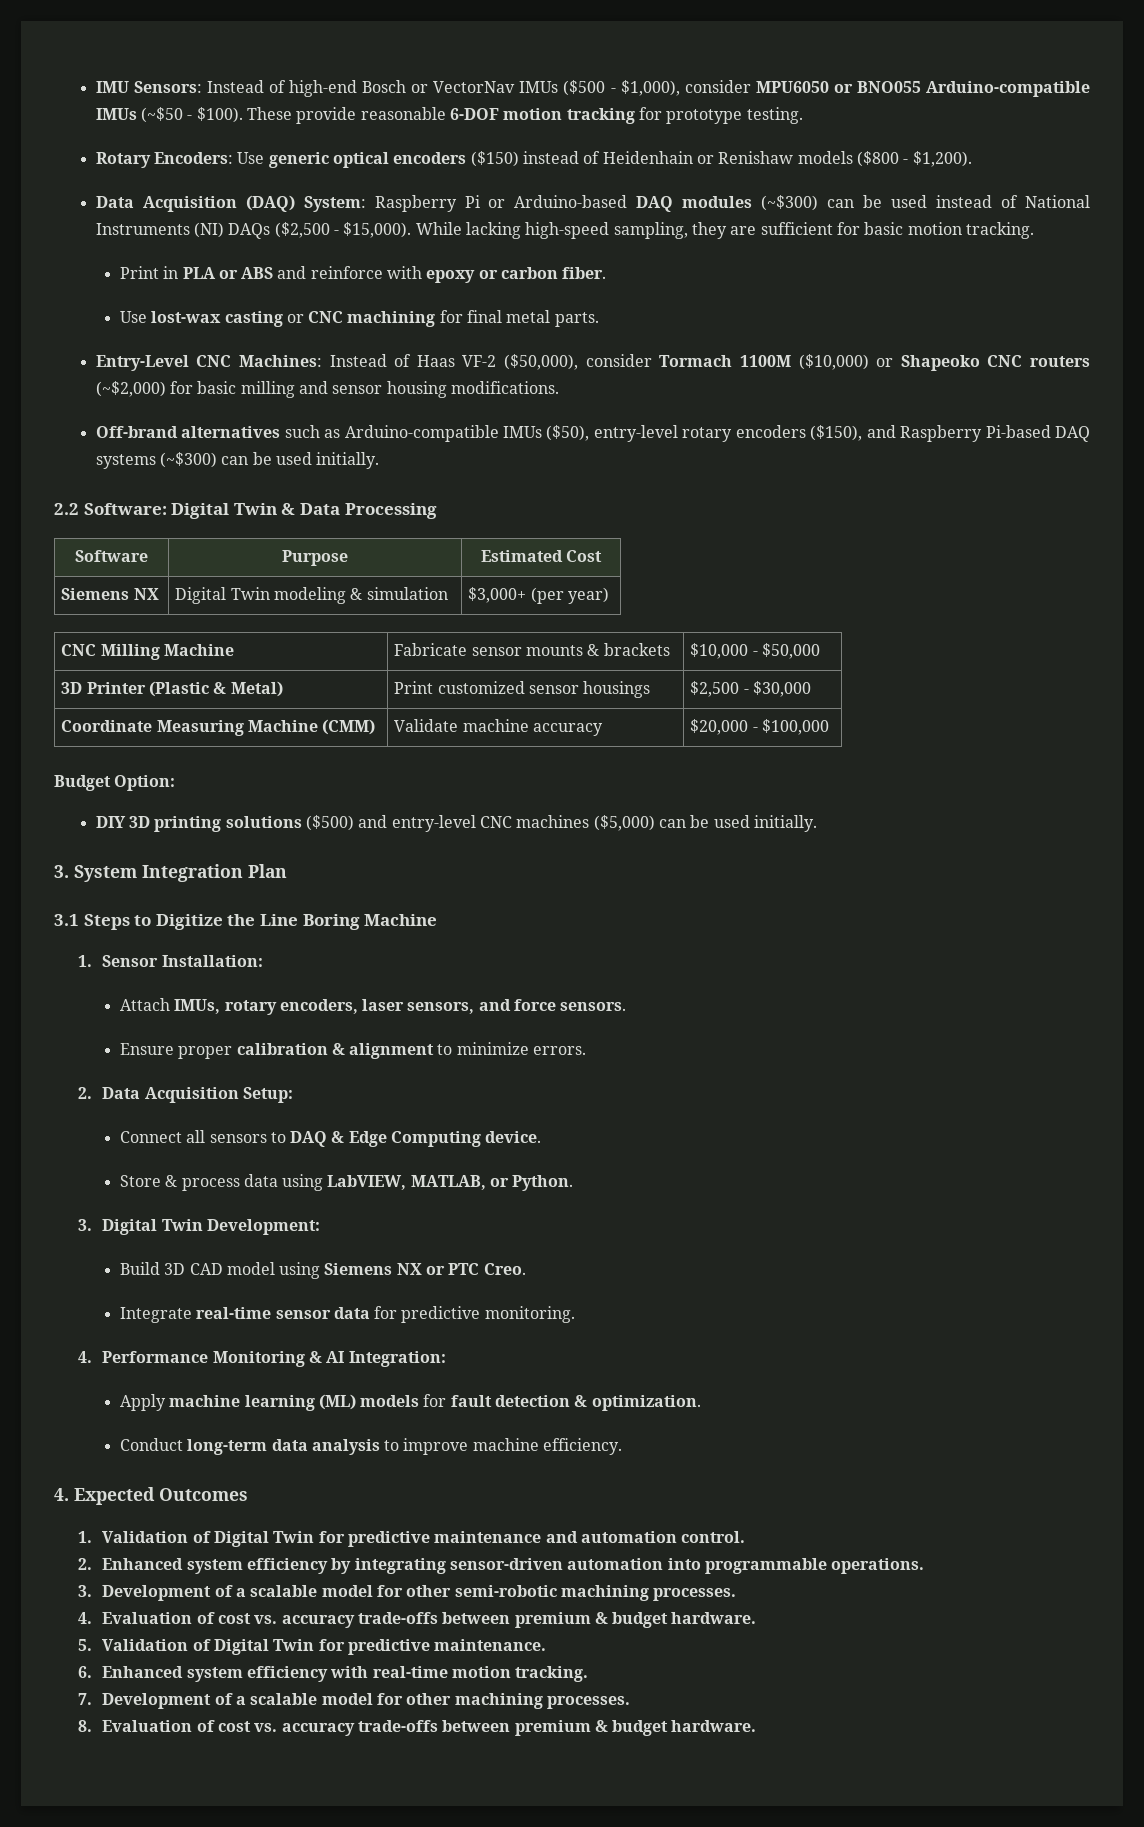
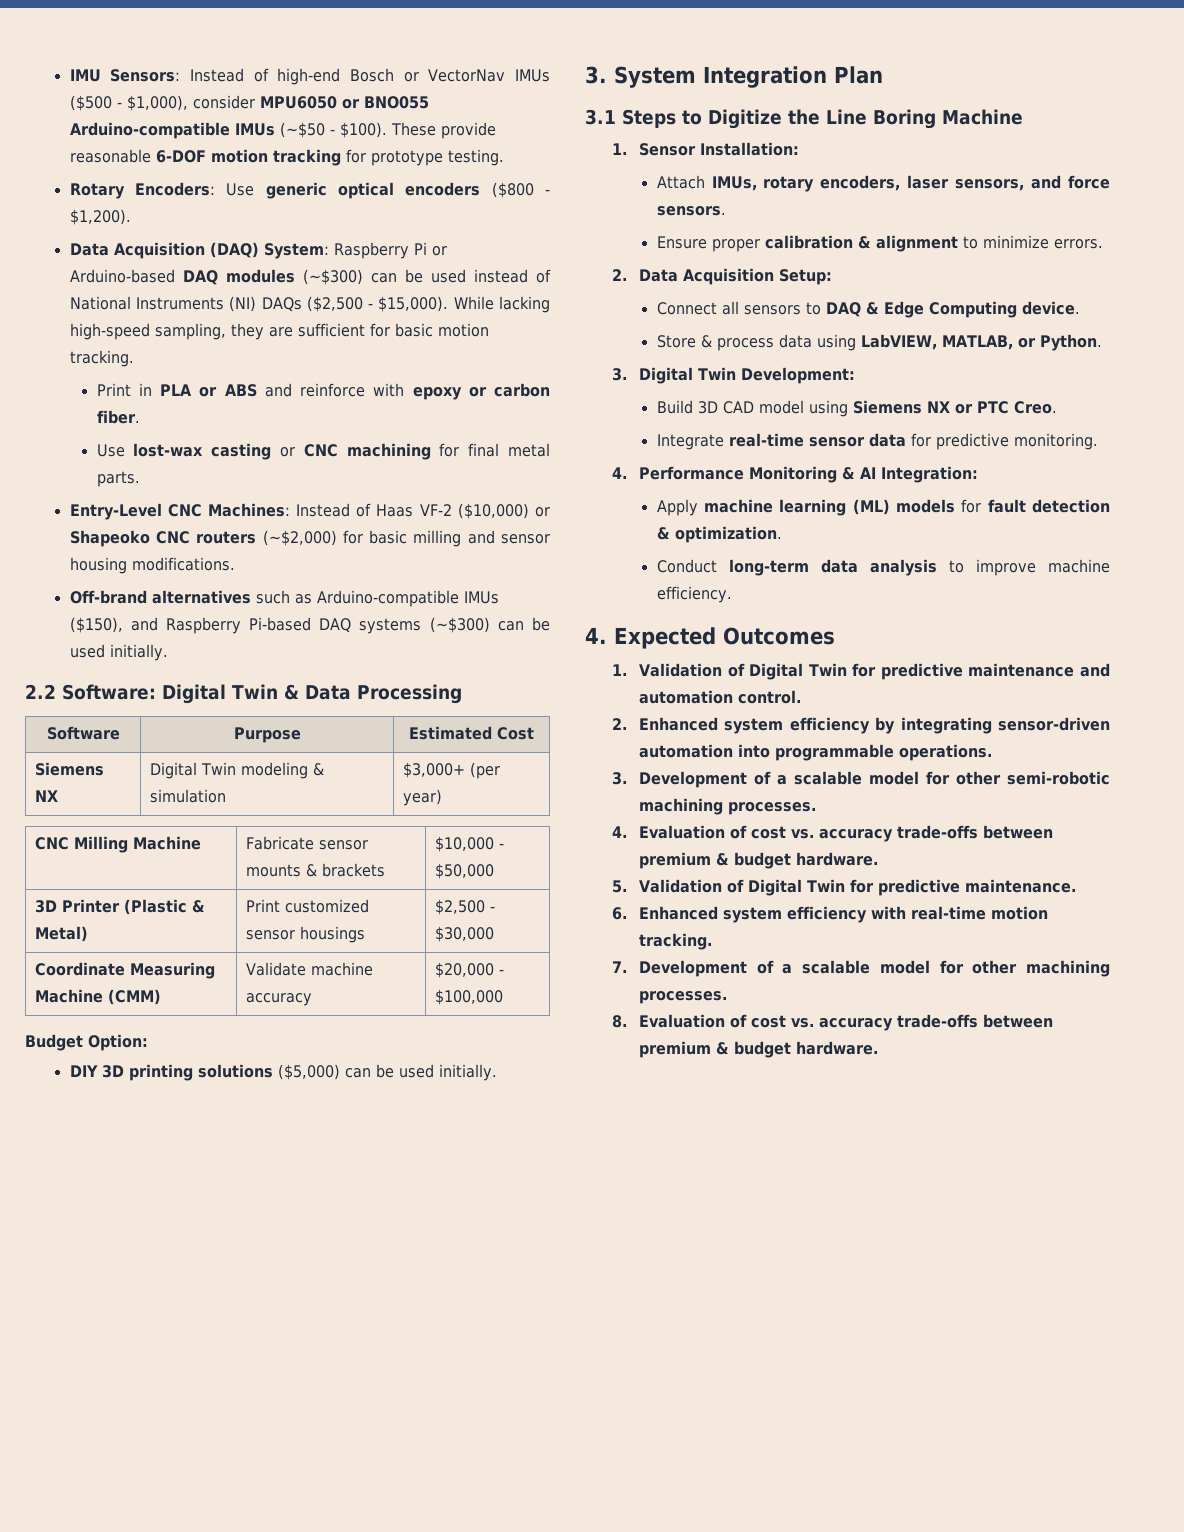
- Rotary Encoders: Use generic optical encoders ($150) instead of Heidenhain or Renishaw models ($800 - $1,200).
+ Rotary Encoders: Use generic optical encoders ($800 - $1,200).
- Entry-Level CNC Machines: Instead of Haas VF-2 ($50,000), consider Tormach 1100M ($10,000) or Shapeoko CNC routers (~$2,000) for basic milling and sensor housing modifications.
+ Entry-Level CNC Machines: Instead of Haas VF-2 ($10,000) or Shapeoko CNC routers (~$2,000) for basic milling and sensor housing modifications.
- Off-brand alternatives such as Arduino-compatible IMUs ($50), entry-level rotary encoders ($150), and Raspberry Pi-based DAQ systems (~$300) can be used initially.
+ Off-brand alternatives such as Arduino-compatible IMUs ($150), and Raspberry Pi-based DAQ systems (~$300) can be used initially.
- DIY 3D printing solutions ($500) and entry-level CNC machines ($5,000) can be used initially.
+ DIY 3D printing solutions ($5,000) can be used initially.

